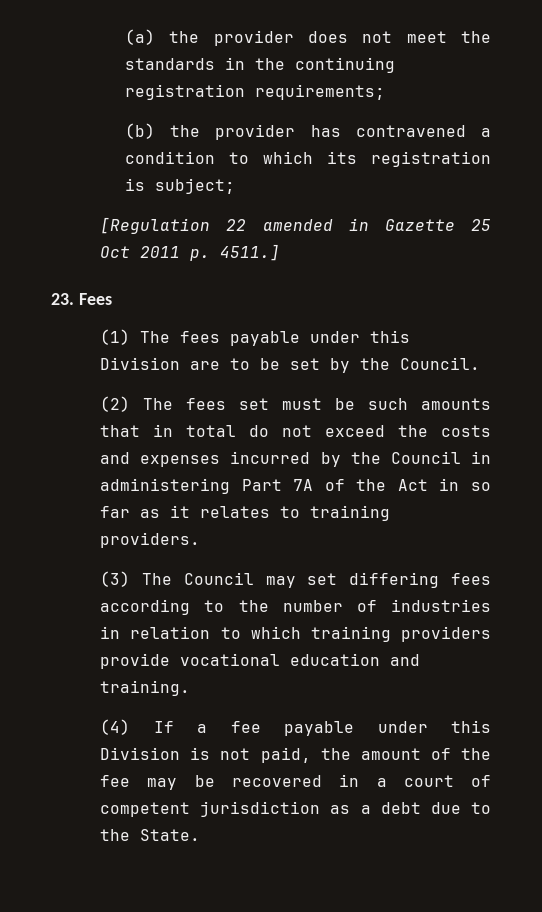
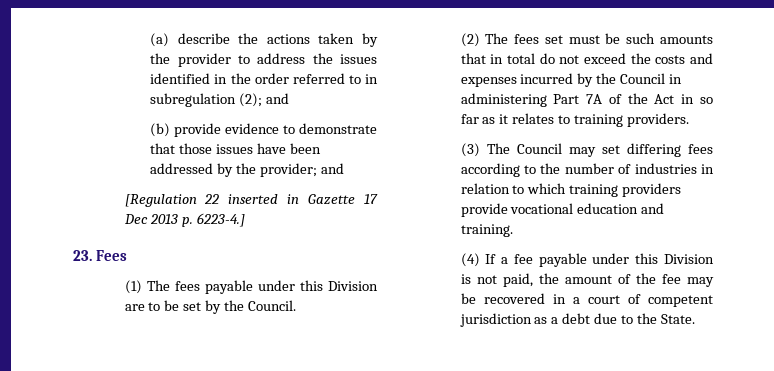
- (a) the provider does not meet the standards in the continuing registration requirements;
- (b) the provider has contravened a condition to which its registration is subject;
+ (a) describe the actions taken by the provider to address the issues identified in the order referred to in subregulation (2); and
+ (b) provide evidence to demonstrate that those issues have been addressed by the provider; and
- [Regulation 22 amended in Gazette 25 Oct 2011 p. 4511.]
+ [Regulation 22 inserted in Gazette 17 Dec 2013 p. 6223-4.]

